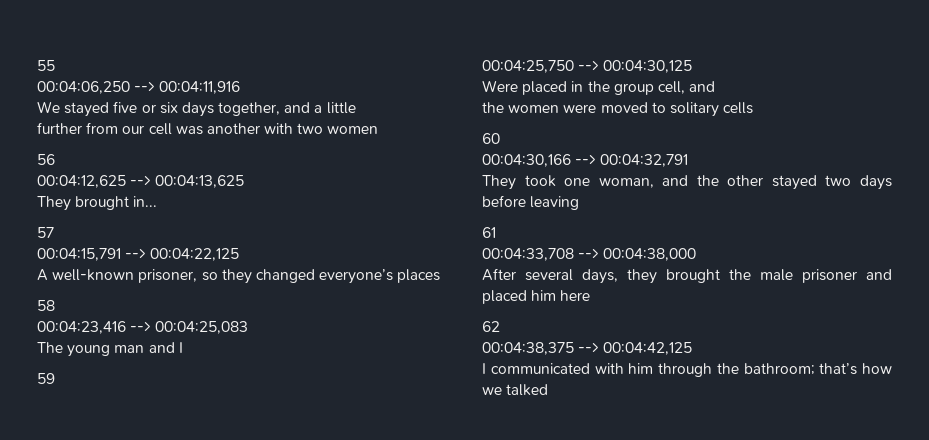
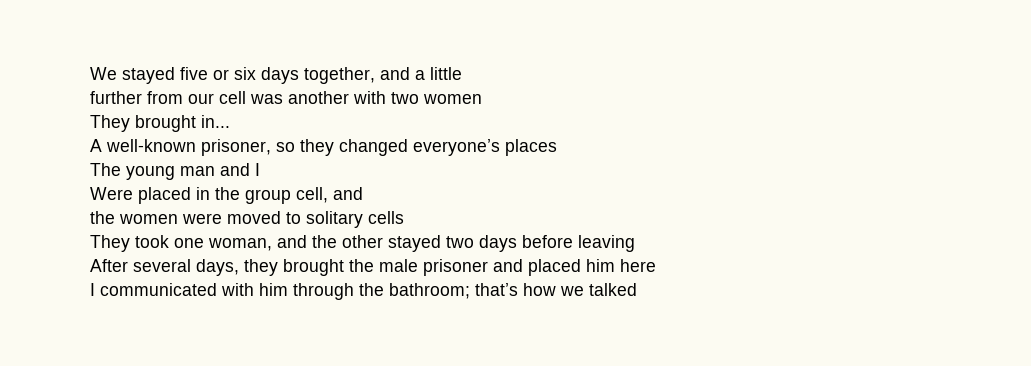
- 55
- 00:04:06,250 --> 00:04:11,916
- 56
- 00:04:12,625 --> 00:04:13,625
- 57
- 00:04:15,791 --> 00:04:22,125
- 58
- 00:04:23,416 --> 00:04:25,083
- 59
- 00:04:25,750 --> 00:04:30,125
- 60
- 00:04:30,166 --> 00:04:32,791
- 61
- 00:04:33,708 --> 00:04:38,000
- 62
- 00:04:38,375 --> 00:04:42,125

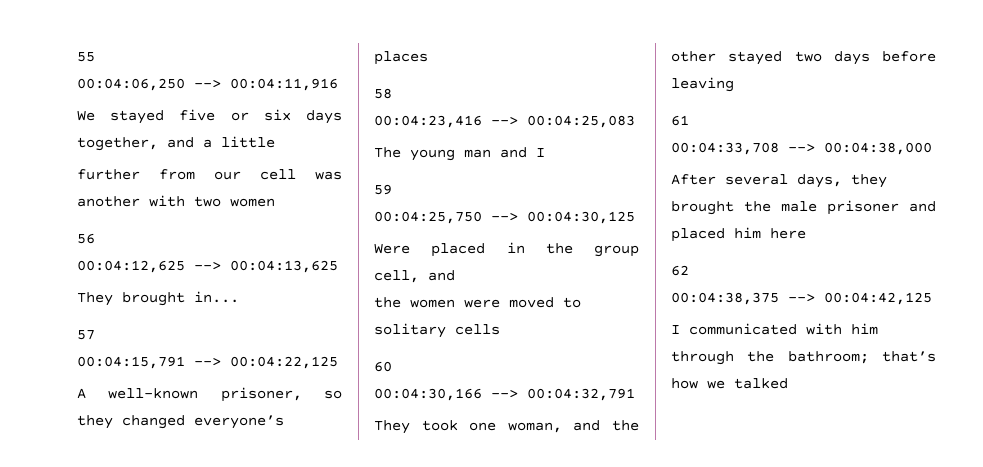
+ 55
+ 00:04:06,250 --> 00:04:11,916
+ 56
+ 00:04:12,625 --> 00:04:13,625
+ 57
+ 00:04:15,791 --> 00:04:22,125
+ 58
+ 00:04:23,416 --> 00:04:25,083
+ 59
+ 00:04:25,750 --> 00:04:30,125
+ 60
+ 00:04:30,166 --> 00:04:32,791
+ 61
+ 00:04:33,708 --> 00:04:38,000
+ 62
+ 00:04:38,375 --> 00:04:42,125

